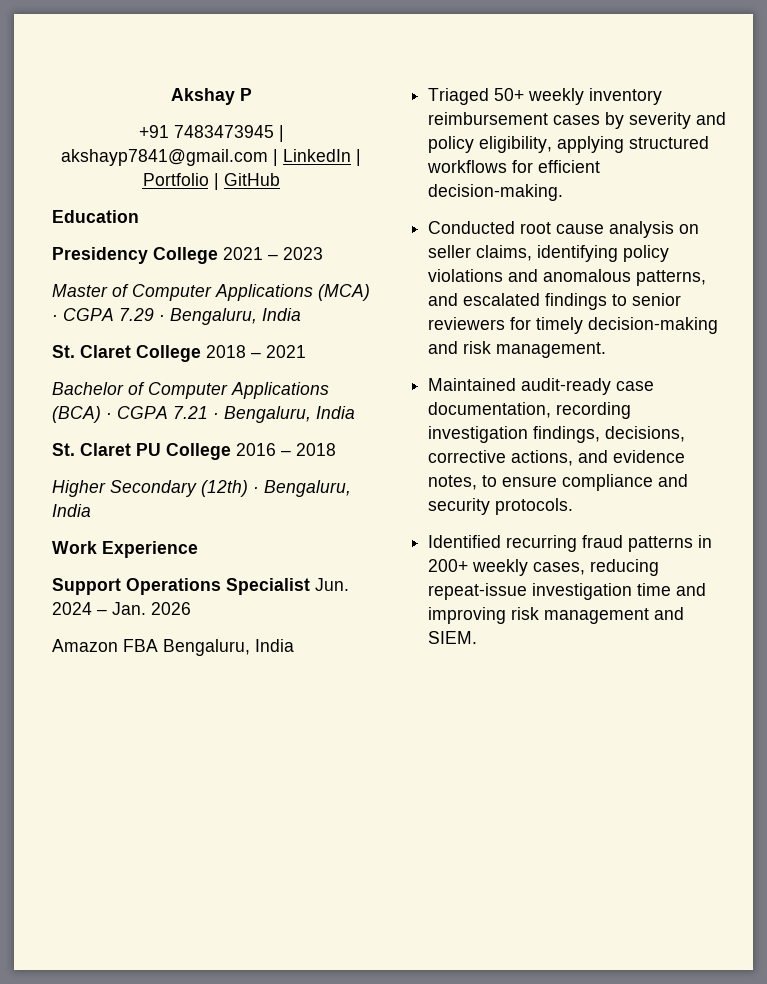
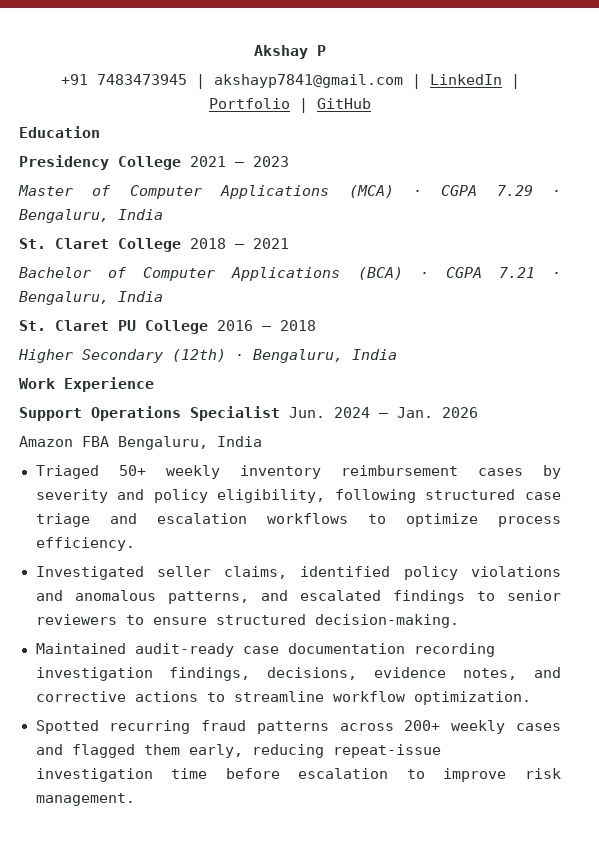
- Triaged 50+ weekly inventory reimbursement cases by severity and policy eligibility, applying structured workflows for efficient decision-making.
- Conducted root cause analysis on seller claims, identifying policy violations and anomalous patterns, and escalated findings to senior reviewers for timely decision-making and risk management.
+ Triaged 50+ weekly inventory reimbursement cases by severity and policy eligibility, following structured case triage and escalation workflows to optimize process efficiency.
+ Investigated seller claims, identified policy violations and anomalous patterns, and escalated findings to senior reviewers to ensure structured decision-making.
- Maintained audit-ready case documentation, recording investigation findings, decisions, corrective actions, and evidence notes, to ensure compliance and security protocols.
- Identified recurring fraud patterns in 200+ weekly cases, reducing repeat-issue investigation time and improving risk management and SIEM.
+ Maintained audit-ready case documentation recording investigation findings, decisions, evidence notes, and corrective actions to streamline workflow optimization.
+ Spotted recurring fraud patterns across 200+ weekly cases and flagged them early, reducing repeat-issue investigation time before escalation to improve risk management.

